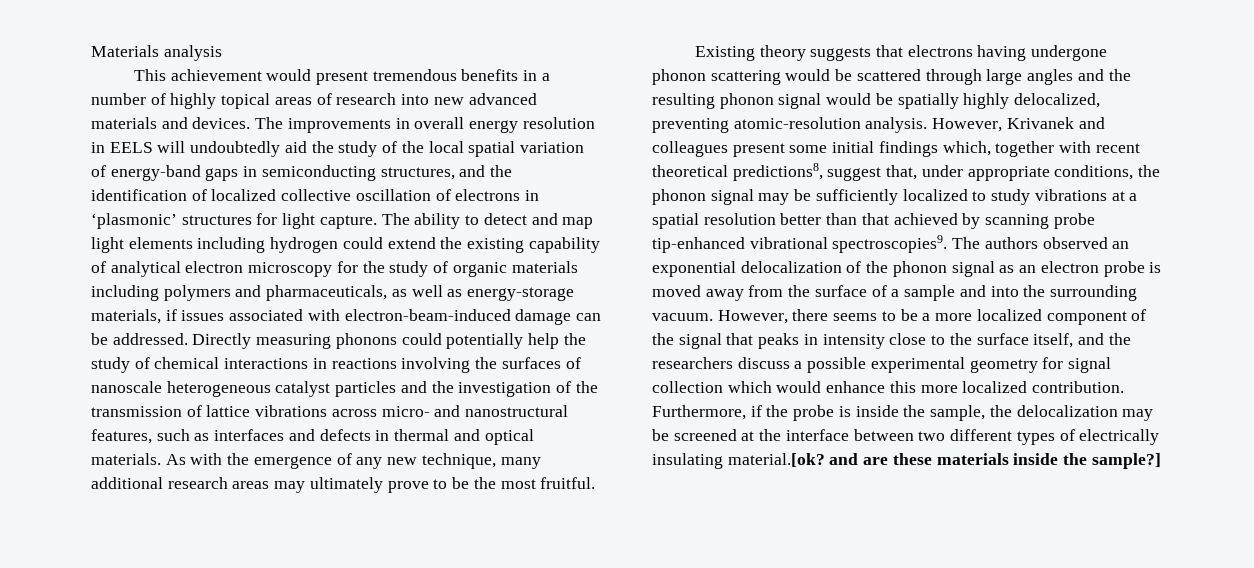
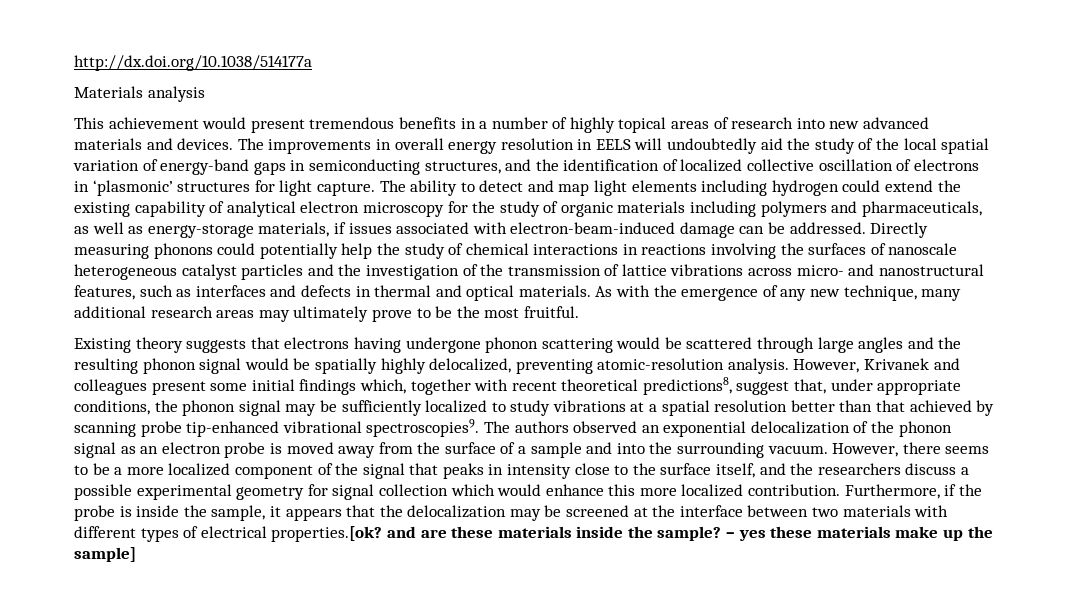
+ http://dx.doi.org/10.1038/514177a
- Furthermore, if the probe is inside the sample, the delocalization may be screened at the interface between two different types of electrically insulating material.[ok? and are these materials inside the sample?]
+ Furthermore, if the probe is inside the sample, it appears that the delocalization may be screened at the interface between two materials with different types of electrical properties.[ok? and are these materials inside the sample? – yes these materials make up the sample]

